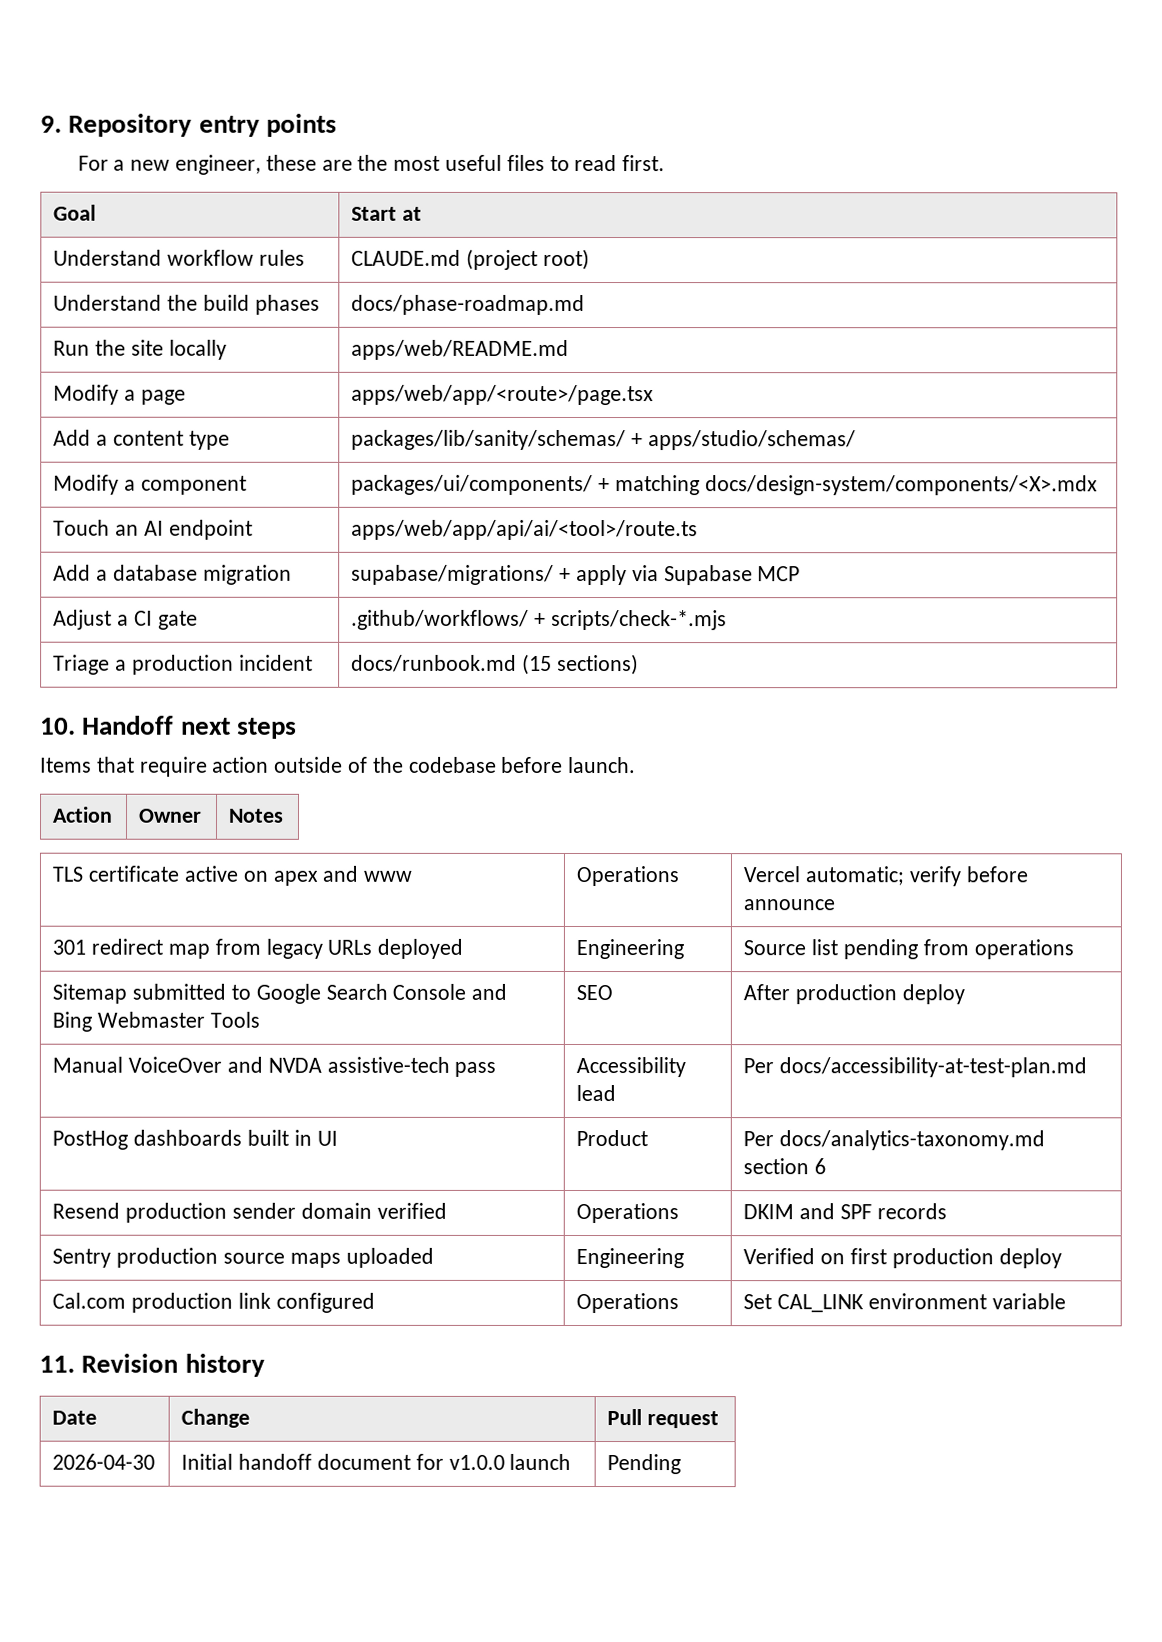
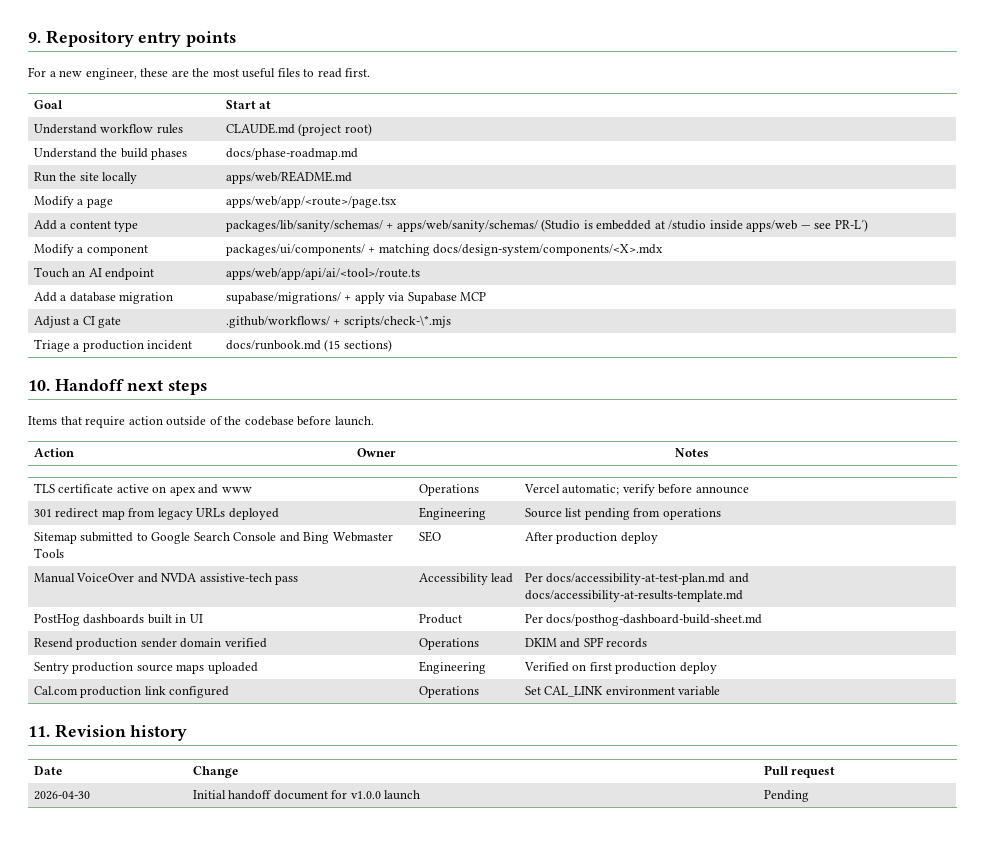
- Add a content type | packages/lib/sanity/schemas/ + apps/studio/schemas/
+ Add a content type | packages/lib/sanity/schemas/ + apps/web/sanity/schemas/ (Studio is embedded at /studio inside apps/web — see PR-L′)
- Adjust a CI gate | .github/workflows/ + scripts/check-*.mjs
+ Adjust a CI gate | .github/workflows/ + scripts/check-\*.mjs
- Manual VoiceOver and NVDA assistive-tech pass | Accessibility lead | Per docs/accessibility-at-test-plan.md
+ Manual VoiceOver and NVDA assistive-tech pass | Accessibility lead | Per docs/accessibility-at-test-plan.md and docs/accessibility-at-results-template.md
- PostHog dashboards built in UI | Product | Per docs/analytics-taxonomy.md section 6
+ PostHog dashboards built in UI | Product | Per docs/posthog-dashboard-build-sheet.md

